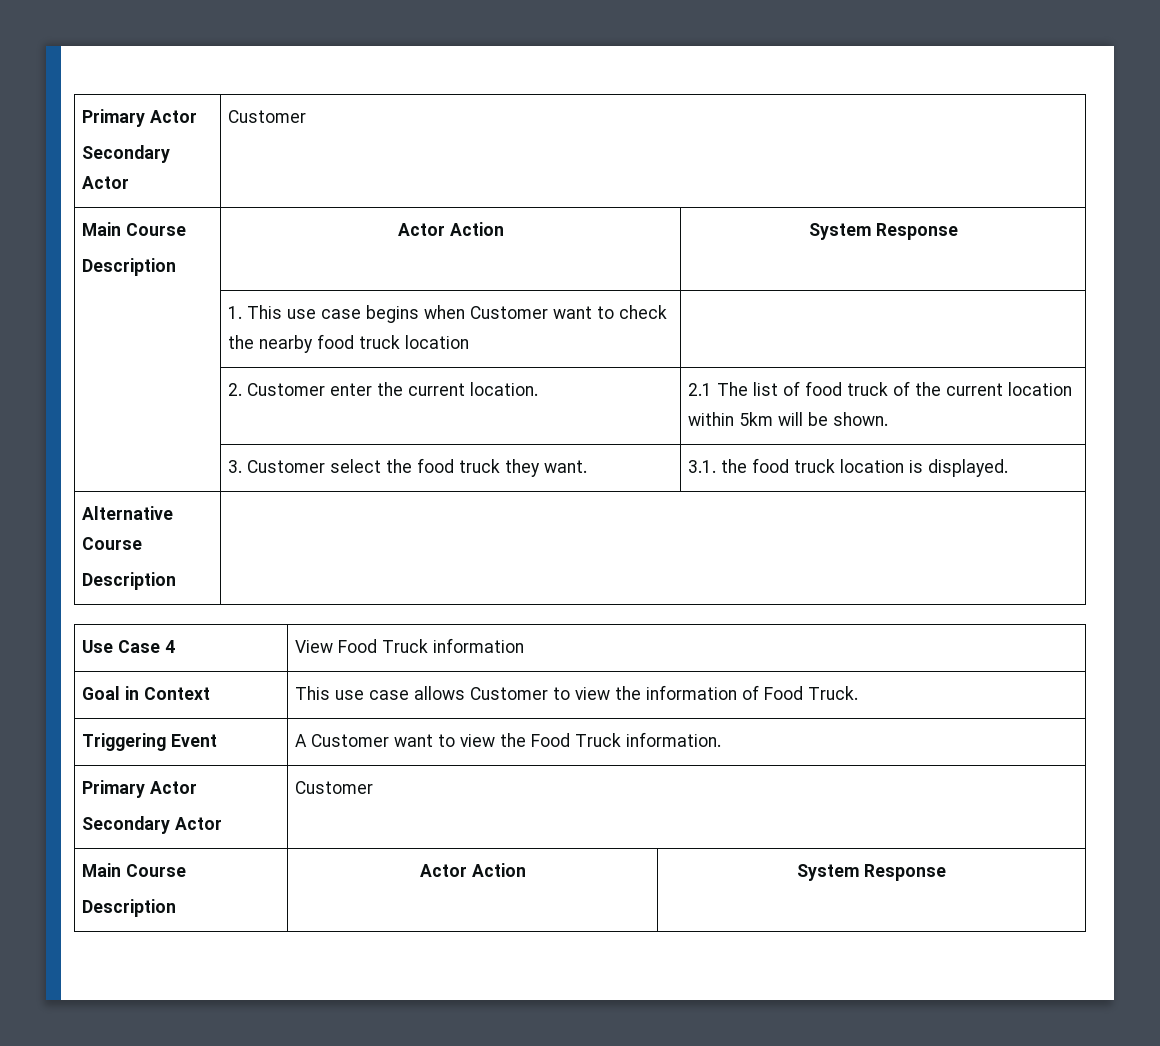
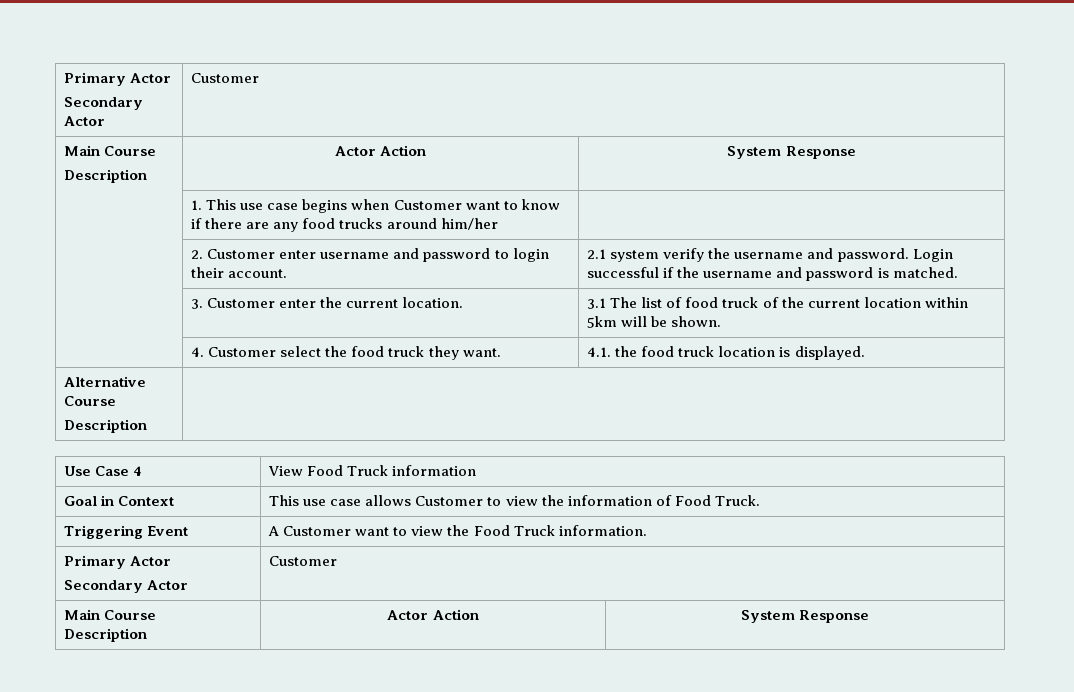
- | 1. This use case begins when Customer want to check the nearby food truck location |
- | 2. Customer enter the current location. | 2.1 The list of food truck of the current location within 5km will be shown.
+ | 1. This use case begins when Customer want to know if there are any food trucks around him/her |
+ | 2. Customer enter username and password to login their account. | 2.1 system verify the username and password. Login successful if the username and password is matched.
+ | 3. Customer enter the current location. | 3.1 The list of food truck of the current location within 5km will be shown.
- | 3. Customer select the food truck they want. | 3.1. the food truck location is displayed.
+ | 4. Customer select the food truck they want. | 4.1. the food truck location is displayed.

